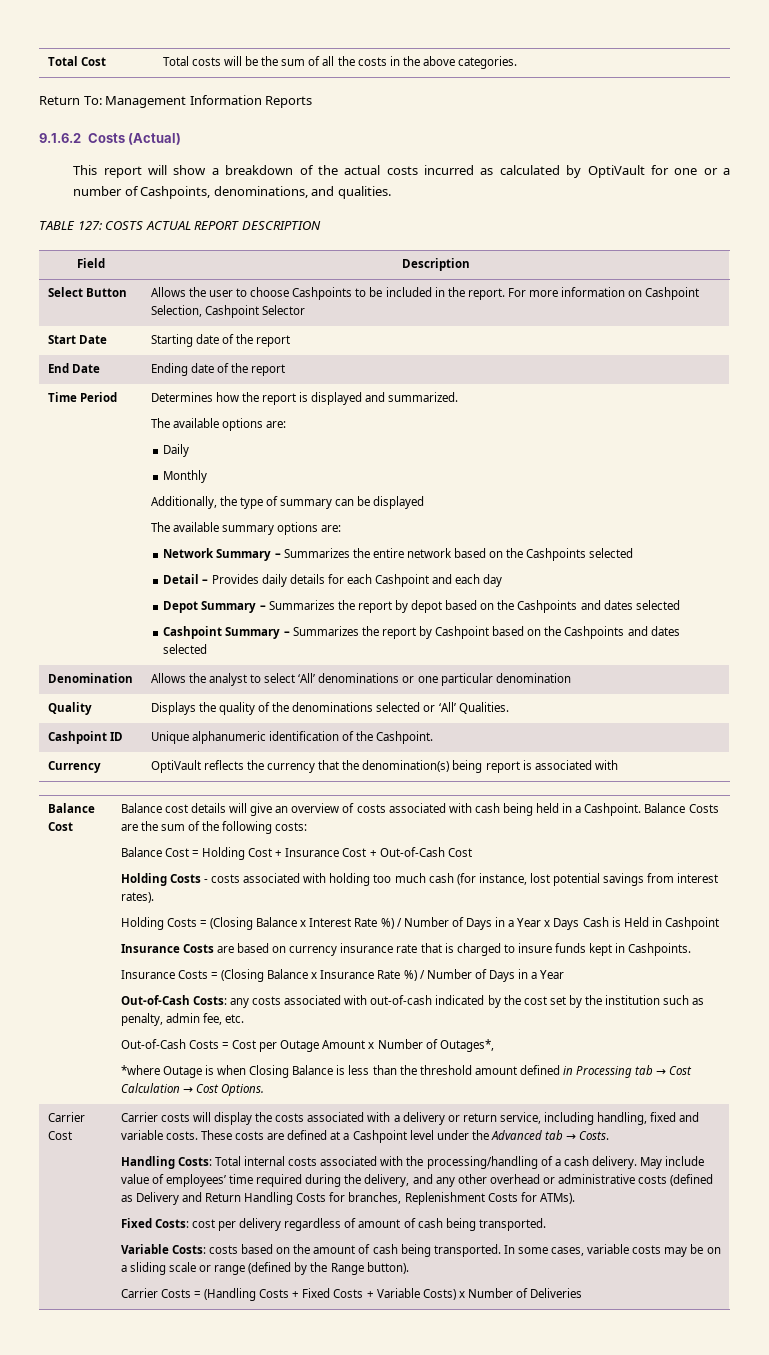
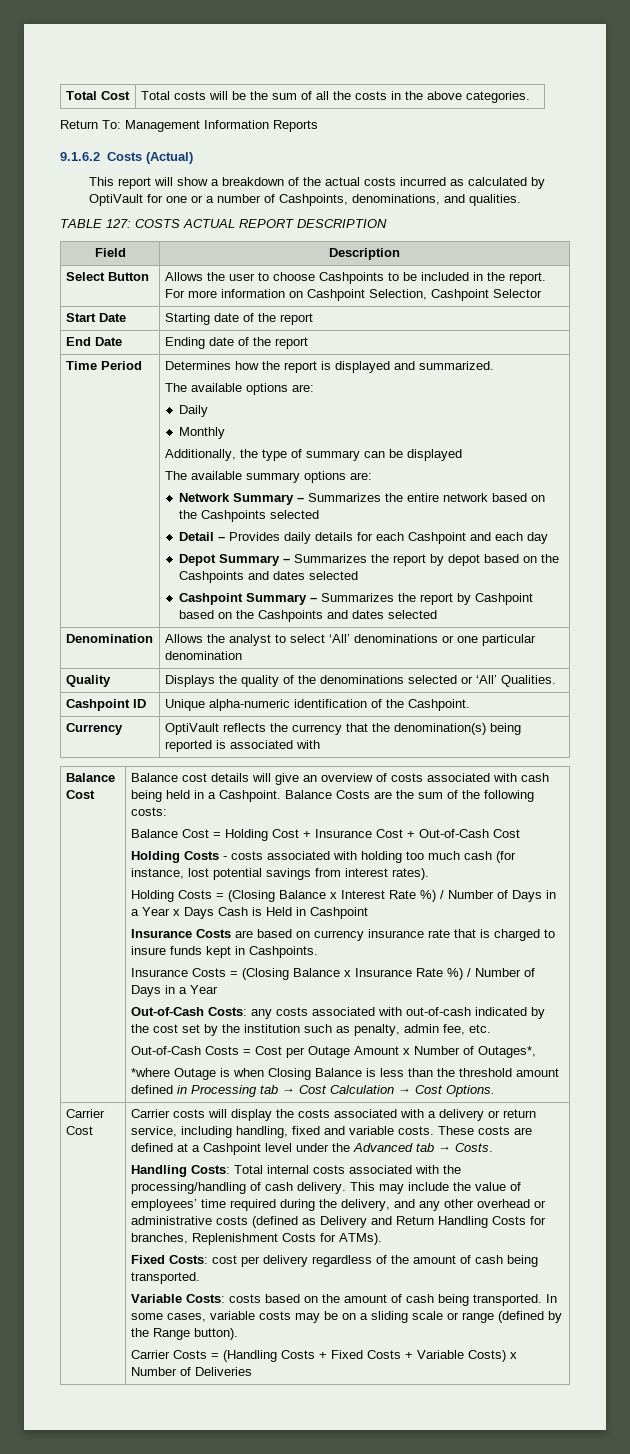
- Cashpoint ID | Unique alphanumeric identification of the Cashpoint.
+ Cashpoint ID | Unique alpha-numeric identification of the Cashpoint.
- Currency | OptiVault reflects the currency that the denomination(s) being report is associated with
+ Currency | OptiVault reflects the currency that the denomination(s) being reported is associated with
- Handling Costs: Total internal costs associated with the processing/handling of a cash delivery.
+ Handling Costs: Total internal costs associated with the processing/handling of cash delivery.
- May include value of employees’ time required during the delivery, and any other overhead or administrative costs (defined as Delivery and Return Handling Costs for branches, Replenishment Costs for ATMs).
+ This may include the value of employees’ time required during the delivery, and any other overhead or administrative costs (defined as Delivery and Return Handling Costs for branches, Replenishment Costs for ATMs).
- Fixed Costs: cost per delivery regardless of amount of cash being transported.
+ Fixed Costs: cost per delivery regardless of the amount of cash being transported.

